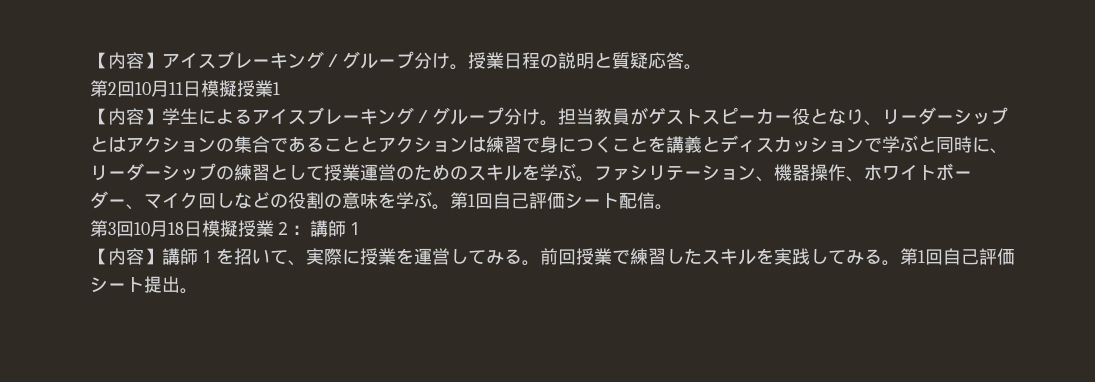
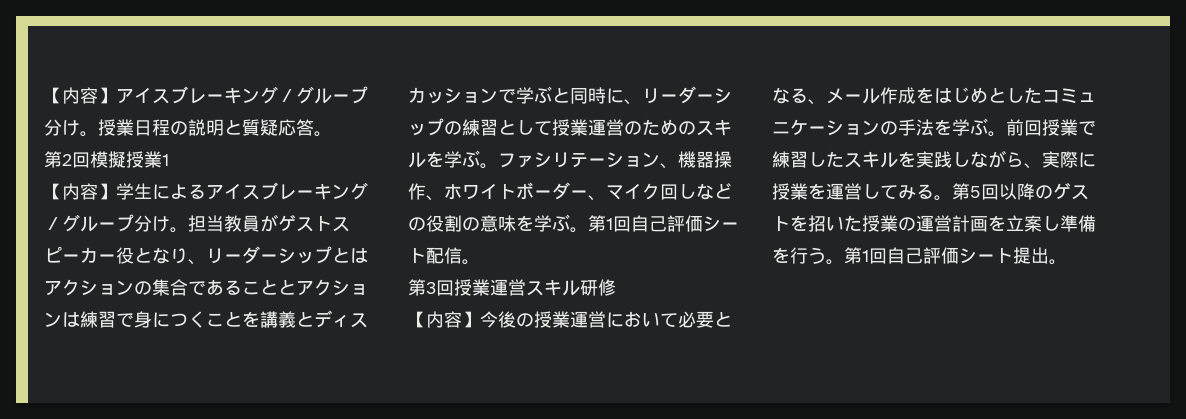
- 第2回10月11日模擬授業1
+ 第2回模擬授業1
- 第3回10月18日模擬授業２：講師１
- 【内容】講師１を招いて、実際に授業を運営してみる。
+ 第3回授業運営スキル研修
+ 【内容】今後の授業運営において必要となる、メール作成をはじめとしたコミュニケーションの手法を学ぶ。
- 前回授業で練習したスキルを実践してみる。
+ 前回授業で練習したスキルを実践しながら、実際に授業を運営してみる。第5回以降のゲストを招いた授業の運営計画を立案し準備を行う。

